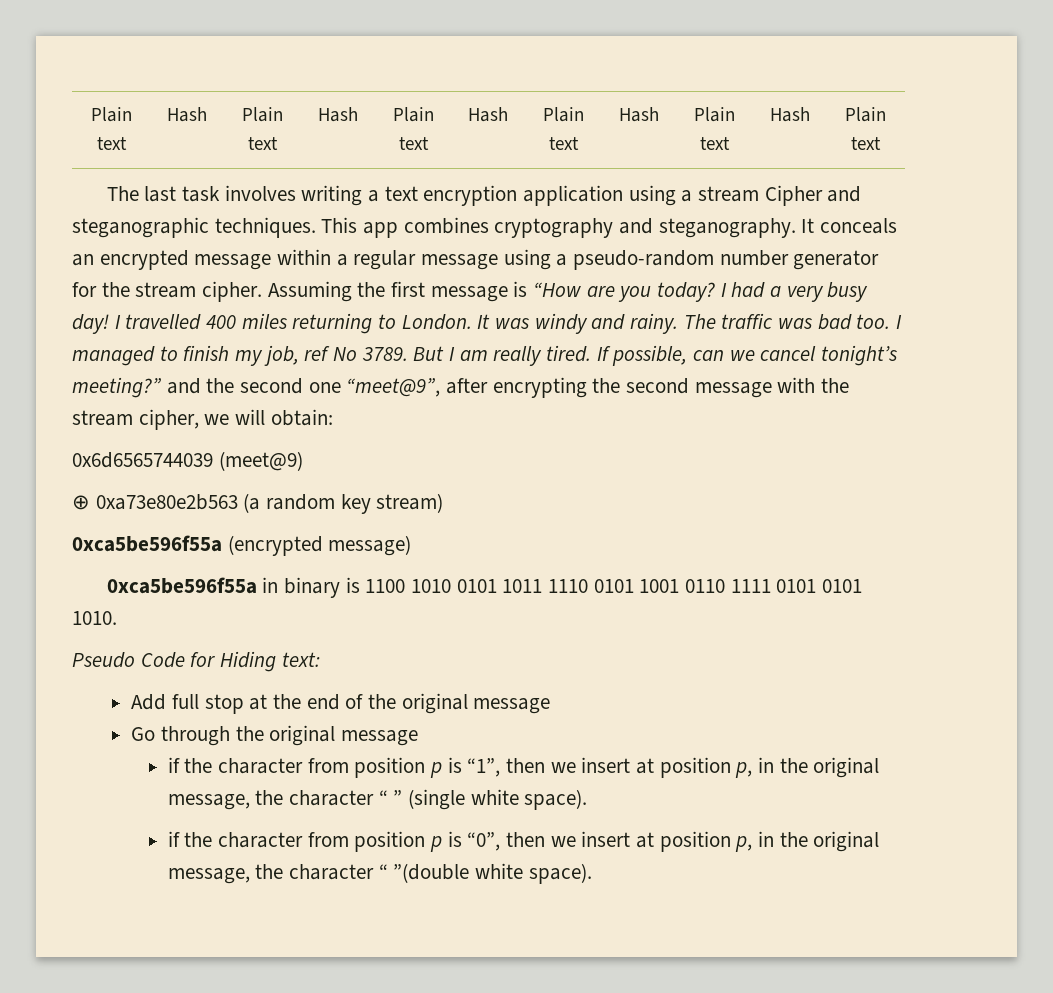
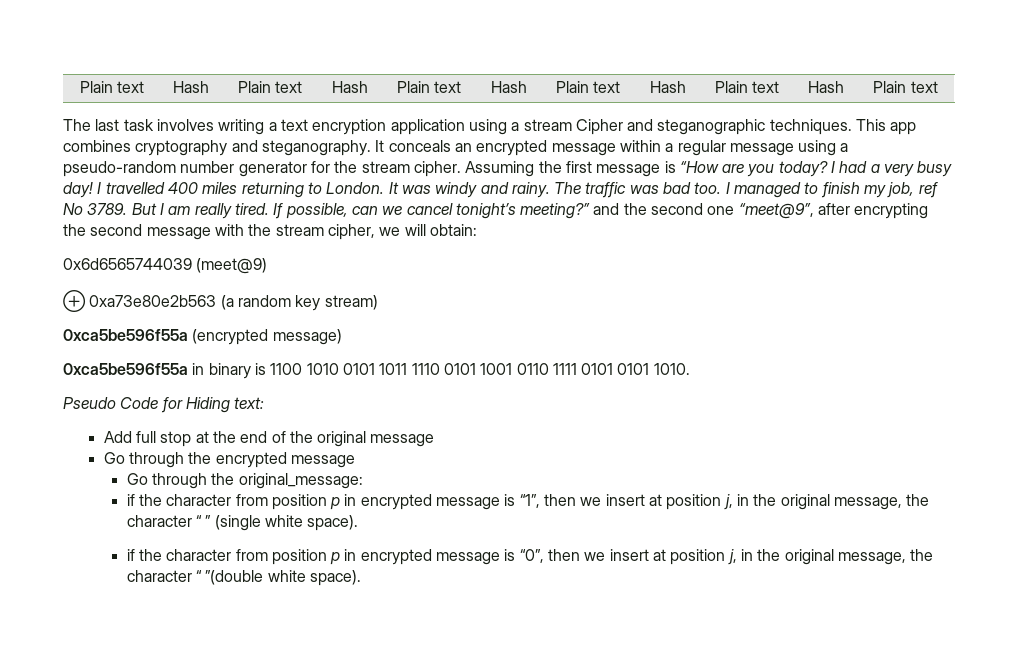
- Go through the original message
- if the character from position p is “1”, then we insert at position p, in the original message, the character “ ” (single white space).
+ Go through the encrypted message
+ Go through the original_message:
+ if the character from position p in encrypted message is “1”, then we insert at position j, in the original message, the character “ ” (single white space).
- if the character from position p is “0”, then we insert at position p, in the original message, the character “ ”(double white space).
+ if the character from position p in encrypted message is “0”, then we insert at position j, in the original message, the character “ ”(double white space).

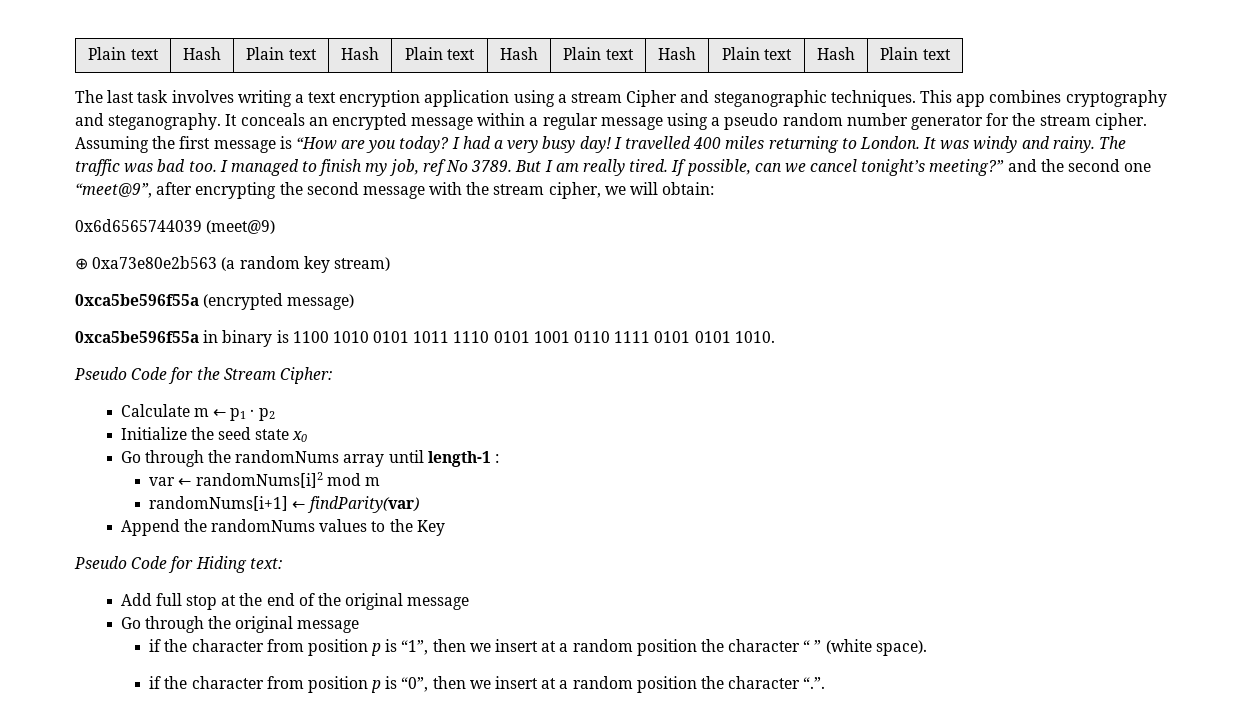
- It conceals an encrypted message within a regular message using a pseudo-random number generator for the stream cipher.
+ It conceals an encrypted message within a regular message using a pseudo random number generator for the stream cipher.
+ Pseudo Code for the Stream Cipher:
+ Calculate m ← p1 · p2
+ Initialize the seed state x0
+ Go through the randomNums array until length-1 :
+ var ← randomNums[i]2 mod m
+ randomNums[i+1] ← findParity(var)
+ Append the randomNums values to the Key
- Go through the encrypted message
- Go through the original_message:
- if the character from position p in encrypted message is “1”, then we insert at position j, in the original message, the character “ ” (single white space).
+ Go through the original message
+ if the character from position p is “1”, then we insert at a random position the character “ ” (white space).
- if the character from position p in encrypted message is “0”, then we insert at position j, in the original message, the character “ ”(double white space).
+ if the character from position p is “0”, then we insert at a random position the character “.”.

